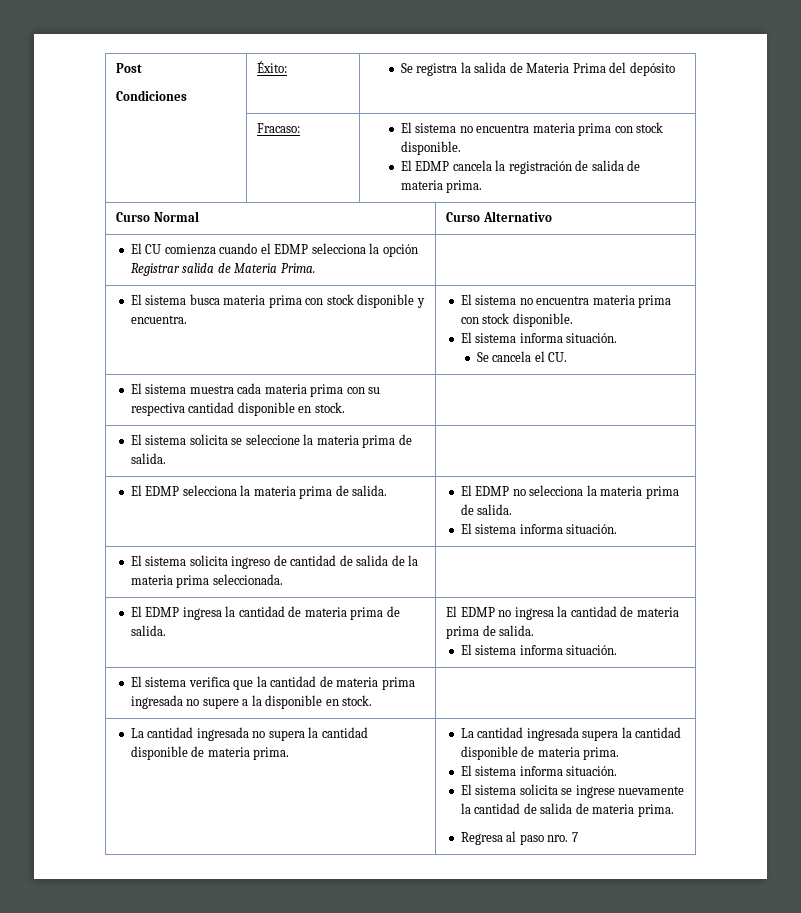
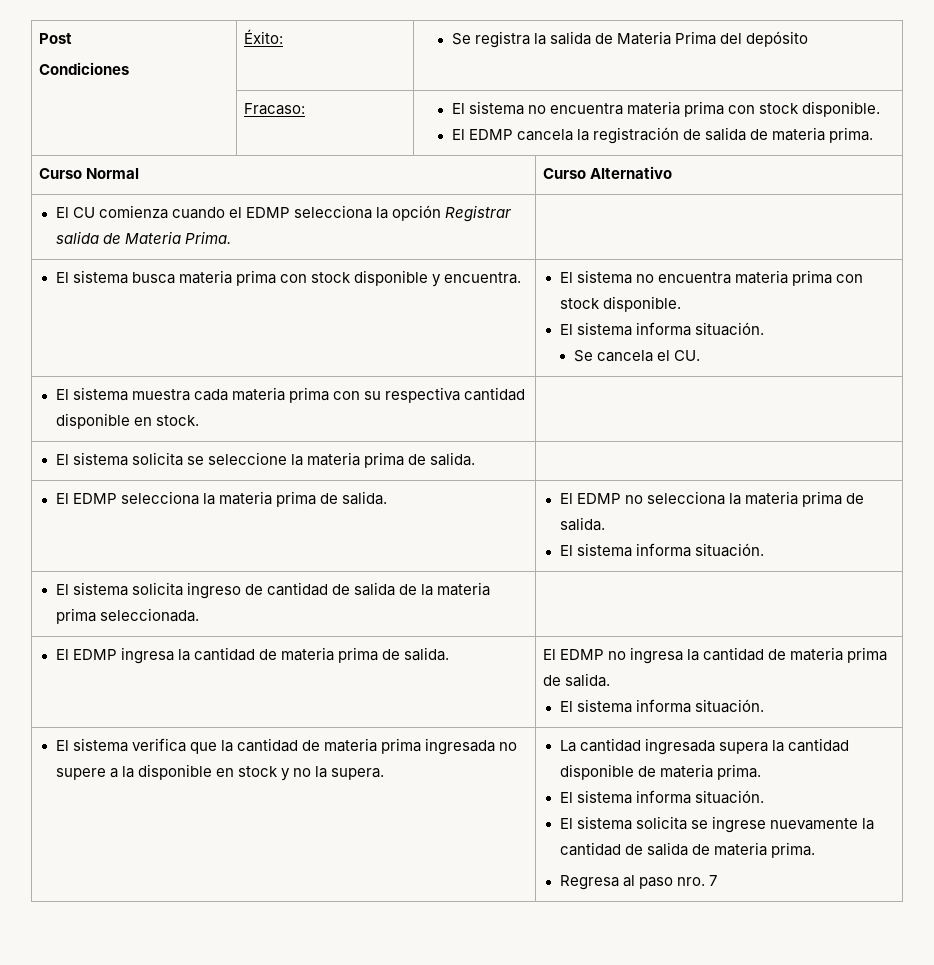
- El sistema verifica que la cantidad de materia prima ingresada no supere a la disponible en stock. |
- La cantidad ingresada no supera la cantidad disponible de materia prima.
+ El sistema verifica que la cantidad de materia prima ingresada no supere a la disponible en stock y no la supera.

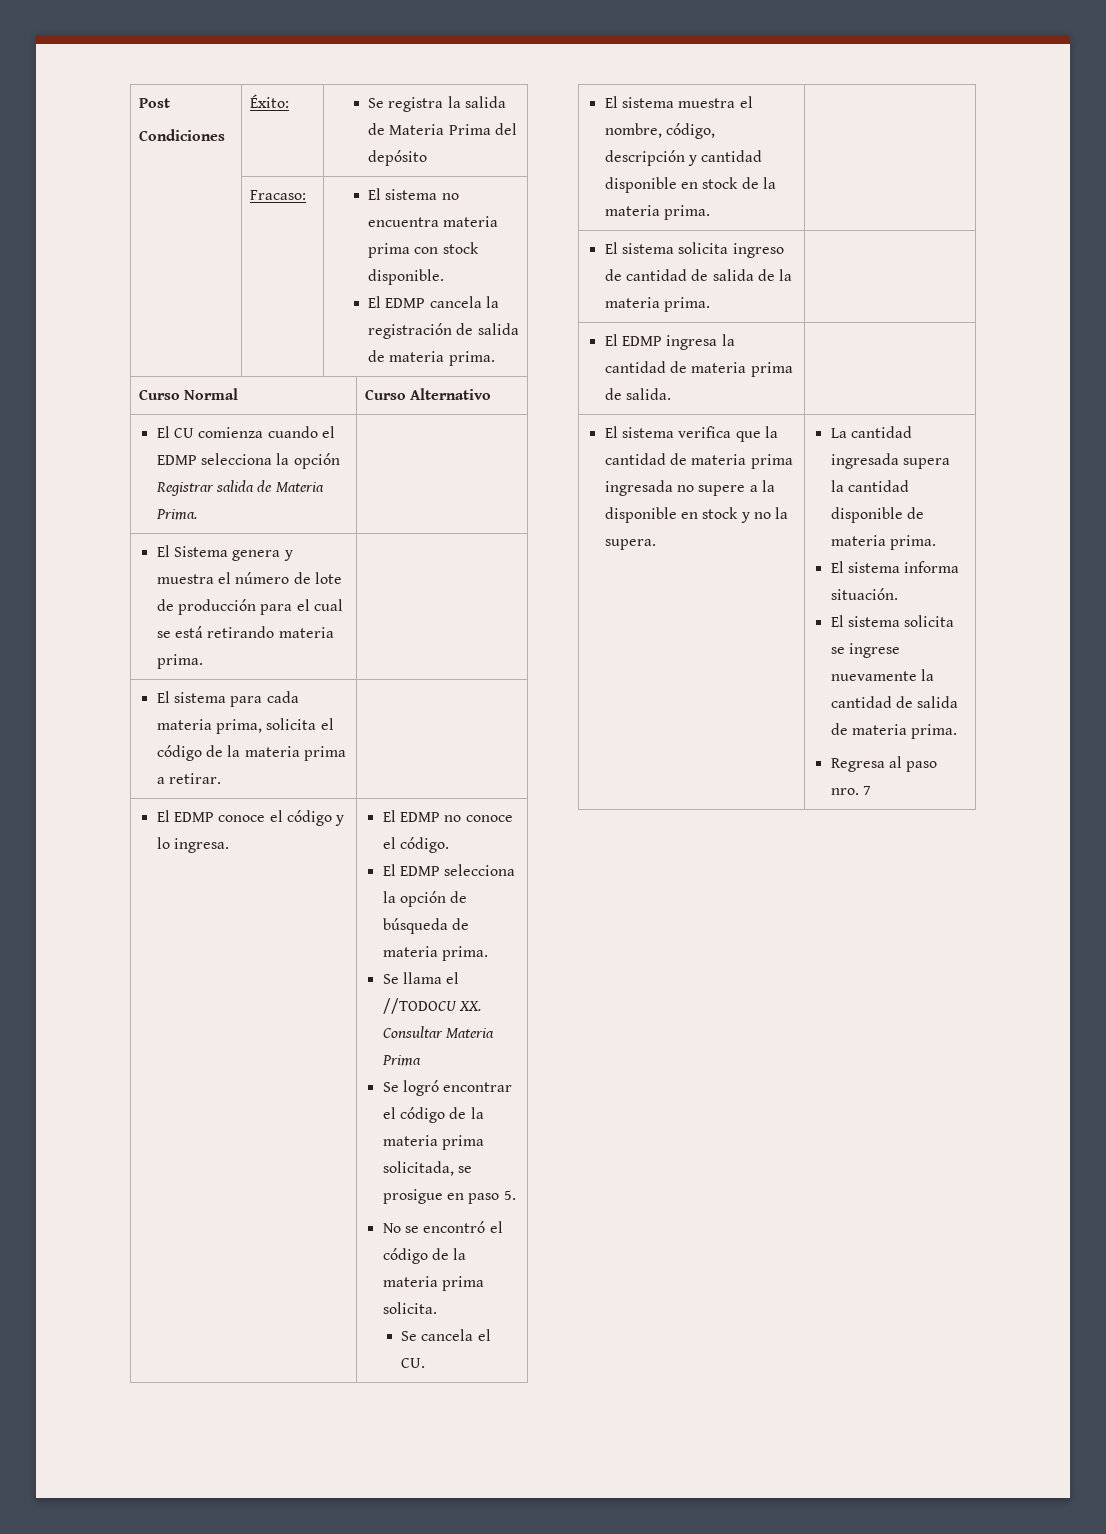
- El sistema busca materia prima con stock disponible y encuentra. | El sistema no encuentra materia prima con stock disponible.
- El sistema informa situación.
+ El Sistema genera y muestra el número de lote de producción para el cual se está retirando materia prima. |
+ El sistema para cada materia prima, solicita el código de la materia prima a retirar. |
+ El EDMP conoce el código y lo ingresa. | El EDMP no conoce el código.
+ El EDMP selecciona la opción de búsqueda de materia prima.
+ Se llama el //TODOCU XX. Consultar Materia Prima
+ Se logró encontrar el código de la materia prima solicitada, se prosigue en paso 5.
+ No se encontró el código de la materia prima solicita.
- El sistema muestra cada materia prima con su respectiva cantidad disponible en stock. |
- El sistema solicita se seleccione la materia prima de salida. |
- El EDMP selecciona la materia prima de salida. | El EDMP no selecciona la materia prima de salida.
- El sistema informa situación.
+ El sistema muestra el nombre, código, descripción y cantidad disponible en stock de la materia prima. |
- El sistema solicita ingreso de cantidad de salida de la materia prima seleccionada. |
+ El sistema solicita ingreso de cantidad de salida de la materia prima. |
- El EDMP ingresa la cantidad de materia prima de salida. | El EDMP no ingresa la cantidad de materia prima de salida.
- El sistema informa situación.
+ El EDMP ingresa la cantidad de materia prima de salida. |

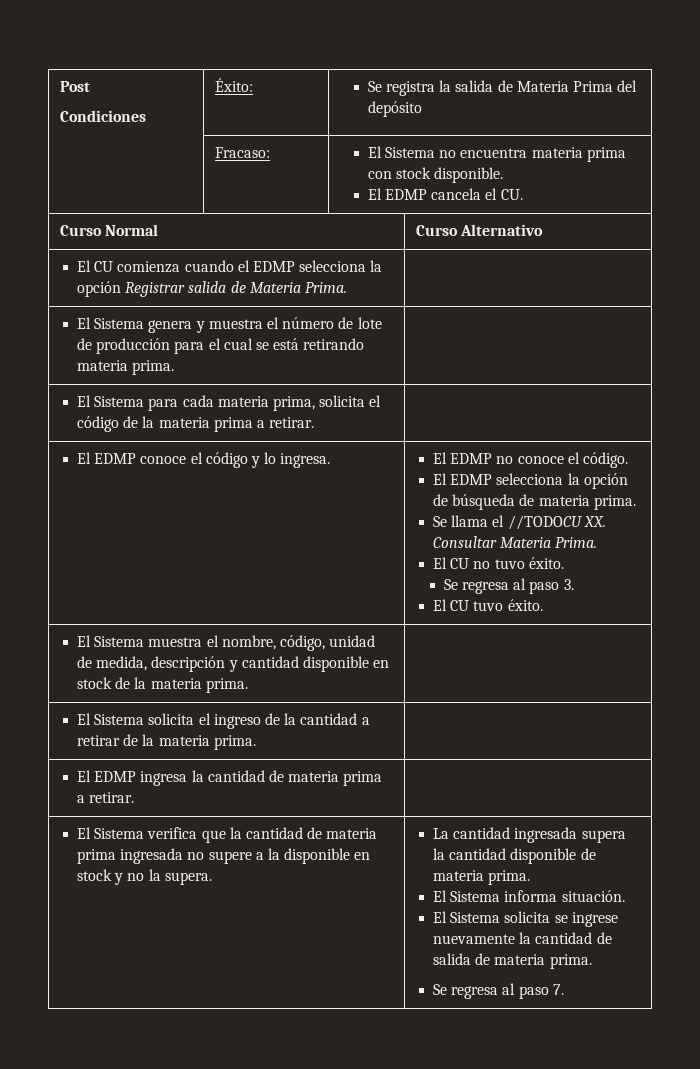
- | Fracaso: | El sistema no encuentra materia prima con stock disponible.
- El EDMP cancela la registración de salida de materia prima.
+ | Fracaso: | El Sistema no encuentra materia prima con stock disponible.
+ El EDMP cancela el CU.
- El sistema para cada materia prima, solicita el código de la materia prima a retirar. |
+ El Sistema para cada materia prima, solicita el código de la materia prima a retirar. |
- Se llama el //TODOCU XX. Consultar Materia Prima
- Se logró encontrar el código de la materia prima solicitada, se prosigue en paso 5.
- No se encontró el código de la materia prima solicita.
- Se cancela el CU.
- El sistema muestra el nombre, código, descripción y cantidad disponible en stock de la materia prima. |
+ Se llama el //TODOCU XX. Consultar Materia Prima.
+ El CU no tuvo éxito.
+ Se regresa al paso 3.
+ El CU tuvo éxito.
+ El Sistema muestra el nombre, código, unidad de medida, descripción y cantidad disponible en stock de la materia prima. |
- El sistema solicita ingreso de cantidad de salida de la materia prima. |
+ El Sistema solicita el ingreso de la cantidad a retirar de la materia prima. |
- El EDMP ingresa la cantidad de materia prima de salida. |
- El sistema verifica que la cantidad de materia prima ingresada no supere a la disponible en stock y no la supera.
+ El EDMP ingresa la cantidad de materia prima a retirar. |
+ El Sistema verifica que la cantidad de materia prima ingresada no supere a la disponible en stock y no la supera.
- El sistema informa situación.
+ El Sistema informa situación.
- El sistema solicita se ingrese nuevamente la cantidad de salida de materia prima.
+ El Sistema solicita se ingrese nuevamente la cantidad de salida de materia prima.
- Regresa al paso nro. 7
+ Se regresa al paso 7.

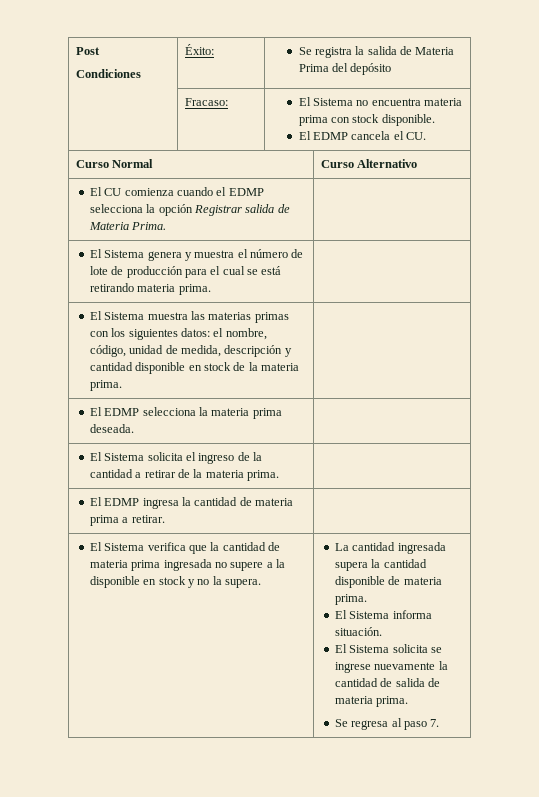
- El Sistema para cada materia prima, solicita el código de la materia prima a retirar. |
- El EDMP conoce el código y lo ingresa. | El EDMP no conoce el código.
- El EDMP selecciona la opción de búsqueda de materia prima.
- Se llama el //TODOCU XX. Consultar Materia Prima.
- El CU no tuvo éxito.
- Se regresa al paso 3.
- El CU tuvo éxito.
- El Sistema muestra el nombre, código, unidad de medida, descripción y cantidad disponible en stock de la materia prima. |
+ El Sistema muestra las materias primas con los siguientes datos: el nombre, código, unidad de medida, descripción y cantidad disponible en stock de la materia prima. |
+ El EDMP selecciona la materia prima deseada. |

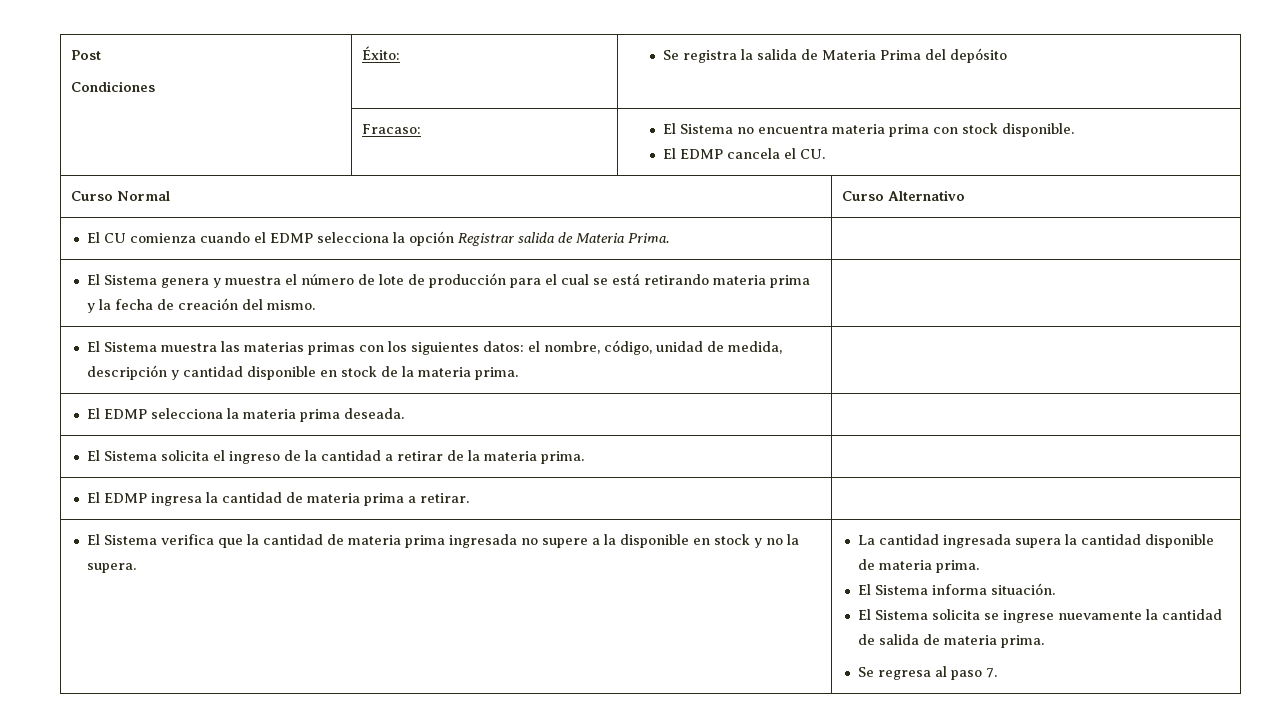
- El Sistema genera y muestra el número de lote de producción para el cual se está retirando materia prima. |
+ El Sistema genera y muestra el número de lote de producción para el cual se está retirando materia prima y la fecha de creación del mismo. |

